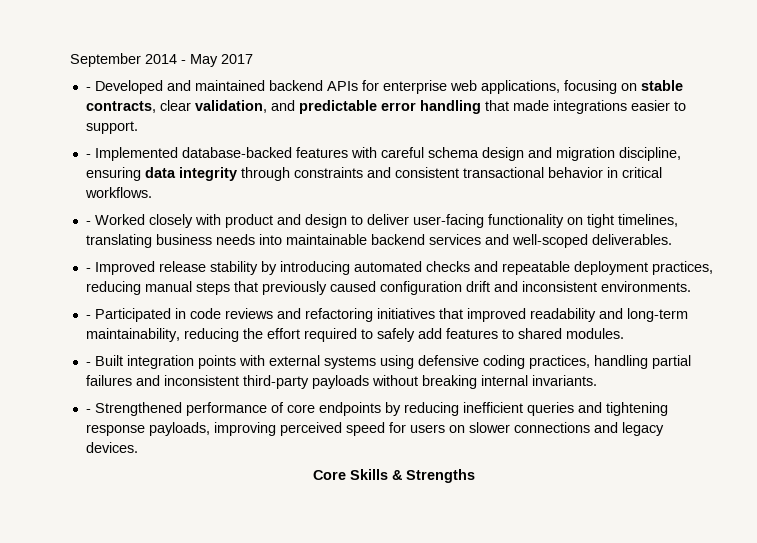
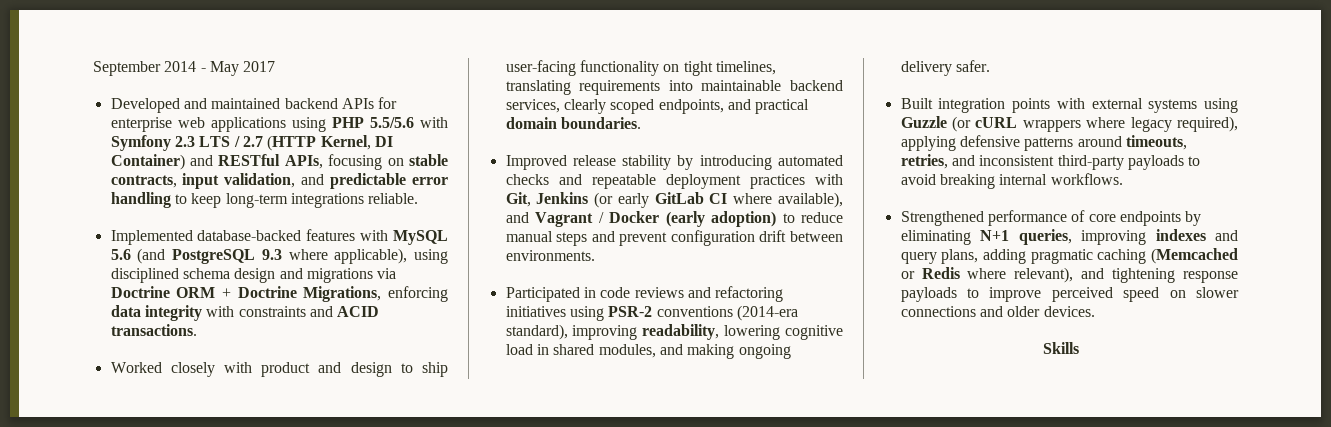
- - Developed and maintained backend APIs for enterprise web applications, focusing on stable contracts, clear validation, and predictable error handling that made integrations easier to support.
- - Implemented database-backed features with careful schema design and migration discipline, ensuring data integrity through constraints and consistent transactional behavior in critical workflows.
- - Worked closely with product and design to deliver user-facing functionality on tight timelines, translating business needs into maintainable backend services and well-scoped deliverables.
- - Improved release stability by introducing automated checks and repeatable deployment practices, reducing manual steps that previously caused configuration drift and inconsistent environments.
+ Developed and maintained backend APIs for enterprise web applications using PHP 5.5/5.6 with Symfony 2.3 LTS / 2.7 (HTTP Kernel, DI Container) and RESTful APIs, focusing on stable contracts, input validation, and predictable error handling to keep long-term integrations reliable.
+ Implemented database-backed features with MySQL 5.6 (and PostgreSQL 9.3 where applicable), using disciplined schema design and migrations via Doctrine ORM + Doctrine Migrations, enforcing data integrity with constraints and ACID transactions.
+ Worked closely with product and design to ship user-facing functionality on tight timelines, translating requirements into maintainable backend services, clearly scoped endpoints, and practical domain boundaries.
+ Improved release stability by introducing automated checks and repeatable deployment practices with Git, Jenkins (or early GitLab CI where available), and Vagrant / Docker (early adoption) to reduce manual steps and prevent configuration drift between environments.
- - Participated in code reviews and refactoring initiatives that improved readability and long-term maintainability, reducing the effort required to safely add features to shared modules.
- - Built integration points with external systems using defensive coding practices, handling partial failures and inconsistent third-party payloads without breaking internal invariants.
- - Strengthened performance of core endpoints by reducing inefficient queries and tightening response payloads, improving perceived speed for users on slower connections and legacy devices.
+ Participated in code reviews and refactoring initiatives using PSR-2 conventions (2014-era standard), improving readability, lowering cognitive load in shared modules, and making ongoing delivery safer.
+ Built integration points with external systems using Guzzle (or cURL wrappers where legacy required), applying defensive patterns around timeouts, retries, and inconsistent third-party payloads to avoid breaking internal workflows.
+ Strengthened performance of core endpoints by eliminating N+1 queries, improving indexes and query plans, adding pragmatic caching (Memcached or Redis where relevant), and tightening response payloads to improve perceived speed on slower connections and older devices.
- Core Skills & Strengths
+ Skills

